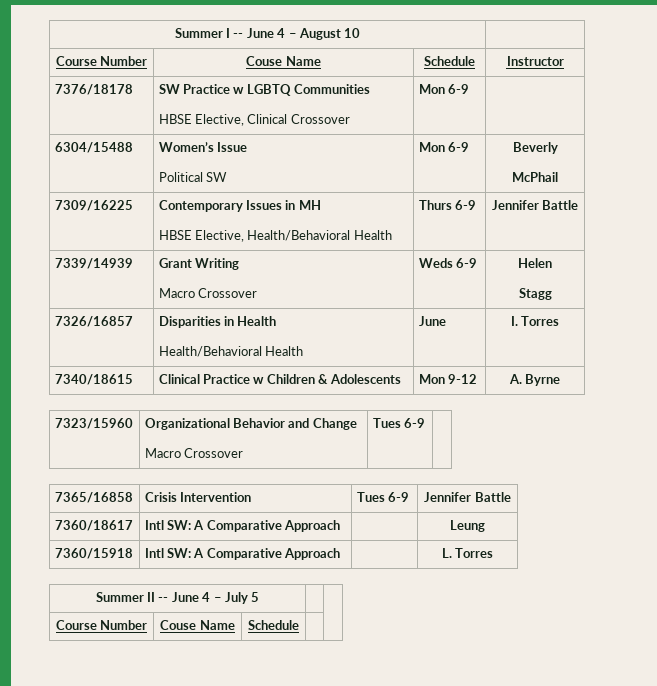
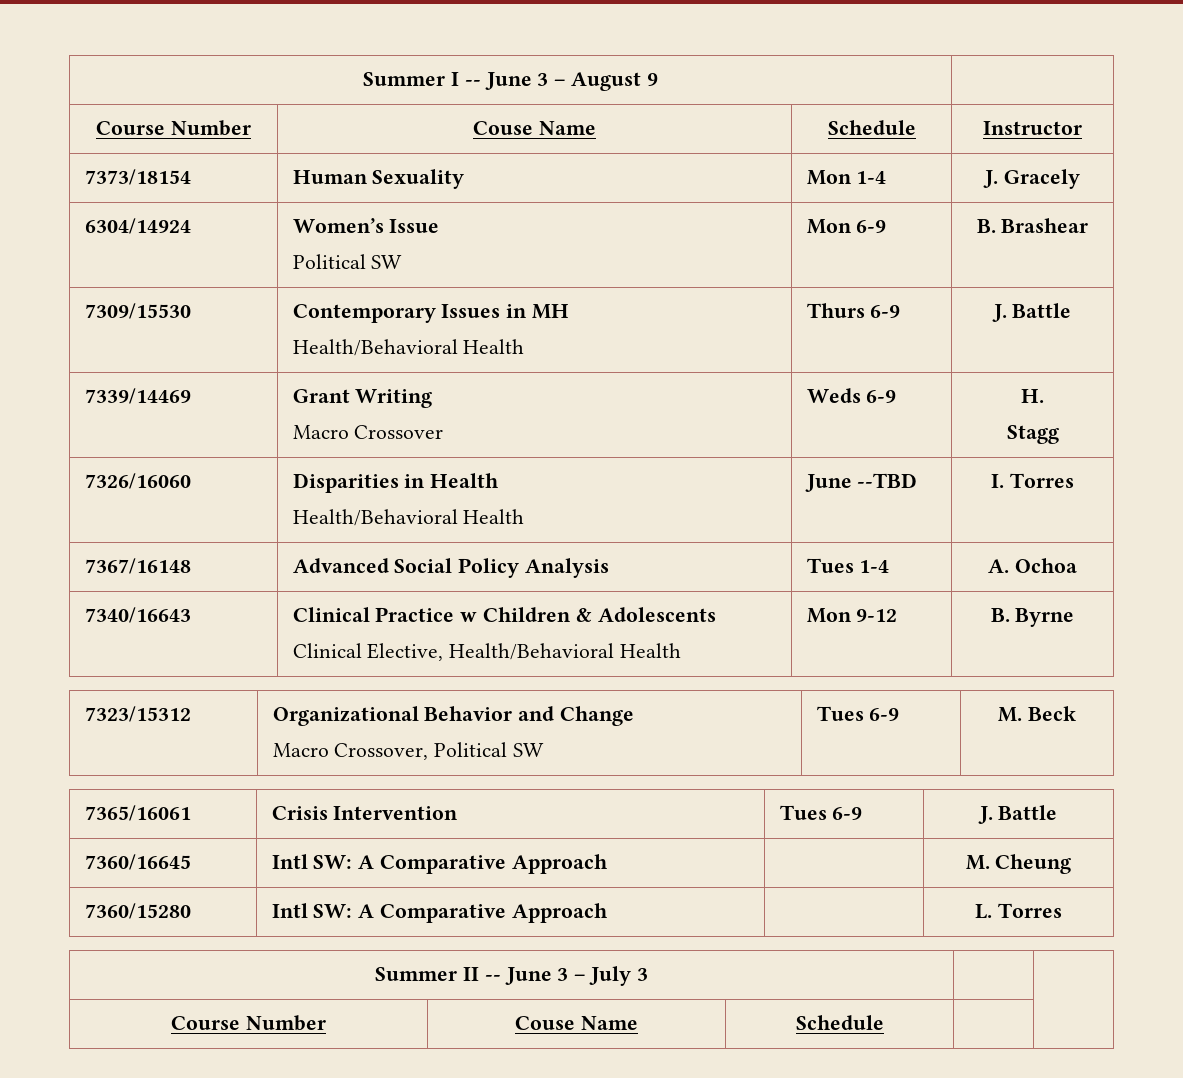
- Summer I -- June 4 – August 10 |
+ Summer I -- June 3 – August 9 |
- 7376/18178 | SW Practice w LGBTQ Communities
- HBSE Elective, Clinical Crossover | Mon 6-9 |
- 6304/15488 | Women’s Issue
- Political SW | Mon 6-9 | Beverly
- McPhail
- 7309/16225 | Contemporary Issues in MH
- HBSE Elective, Health/Behavioral Health | Thurs 6-9 | Jennifer Battle
- 7339/14939 | Grant Writing
- Macro Crossover | Weds 6-9 | Helen
+ 7373/18154 | Human Sexuality | Mon 1-4 | J. Gracely
+ 6304/14924 | Women’s Issue
+ Political SW | Mon 6-9 | B. Brashear
+ 7309/15530 | Contemporary Issues in MH
+ Health/Behavioral Health | Thurs 6-9 | J. Battle
+ 7339/14469 | Grant Writing
+ Macro Crossover | Weds 6-9 | H.
- 7326/16857 | Disparities in Health
- Health/Behavioral Health | June | I. Torres
+ 7326/16060 | Disparities in Health
+ Health/Behavioral Health | June --TBD | I. Torres
- 7340/18615 | Clinical Practice w Children & Adolescents | Mon 9-12 | A. Byrne
+ 7367/16148 | Advanced Social Policy Analysis | Tues 1-4 | A. Ochoa
+ 7340/16643 | Clinical Practice w Children & Adolescents
+ Clinical Elective, Health/Behavioral Health | Mon 9-12 | B. Byrne
- 7323/15960 | Organizational Behavior and Change
- Macro Crossover | Tues 6-9 |
- 7365/16858 | Crisis Intervention | Tues 6-9 | Jennifer Battle
- 7360/18617 | Intl SW: A Comparative Approach | | Leung
- 7360/15918 | Intl SW: A Comparative Approach | | L. Torres
+ 7323/15312 | Organizational Behavior and Change
+ Macro Crossover, Political SW | Tues 6-9 | M. Beck
+ 7365/16061 | Crisis Intervention | Tues 6-9 | J. Battle
+ 7360/16645 | Intl SW: A Comparative Approach | | M. Cheung
+ 7360/15280 | Intl SW: A Comparative Approach | | L. Torres
- Summer II -- June 4 – July 5 | |
+ Summer II -- June 3 – July 3 | |

